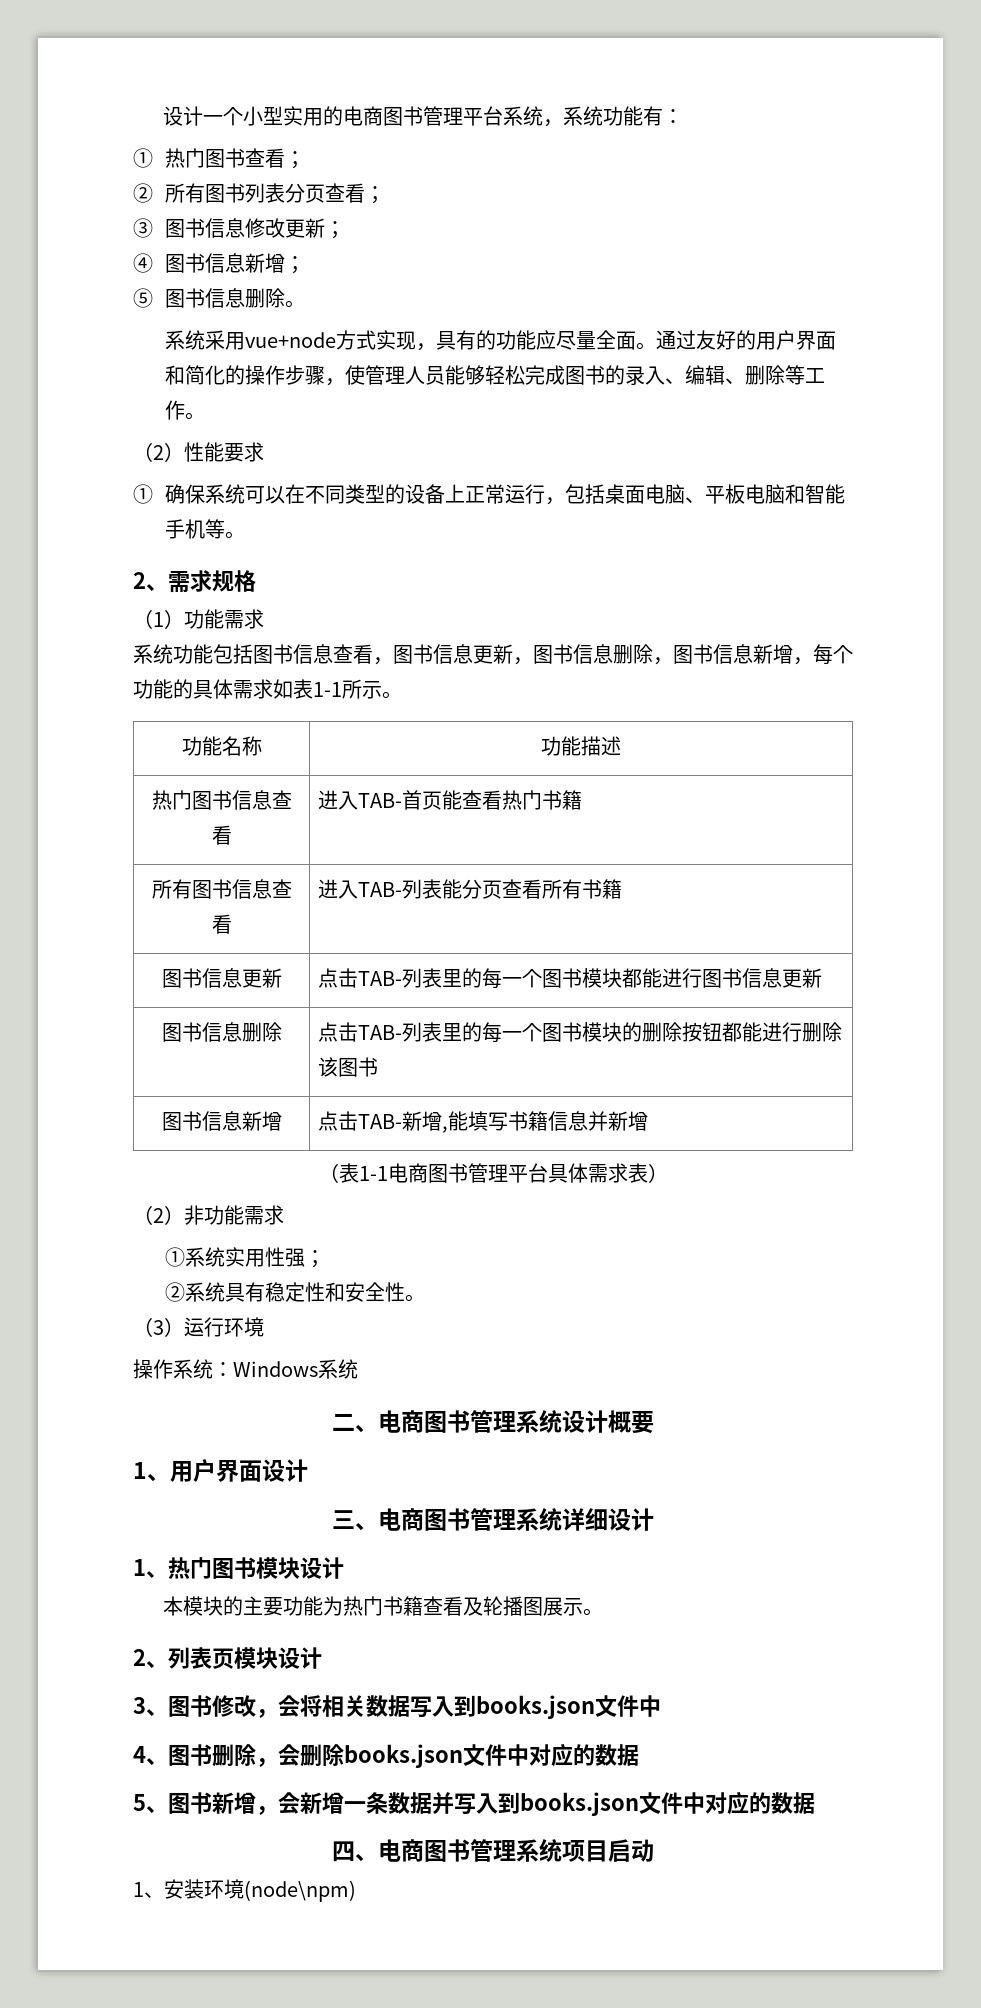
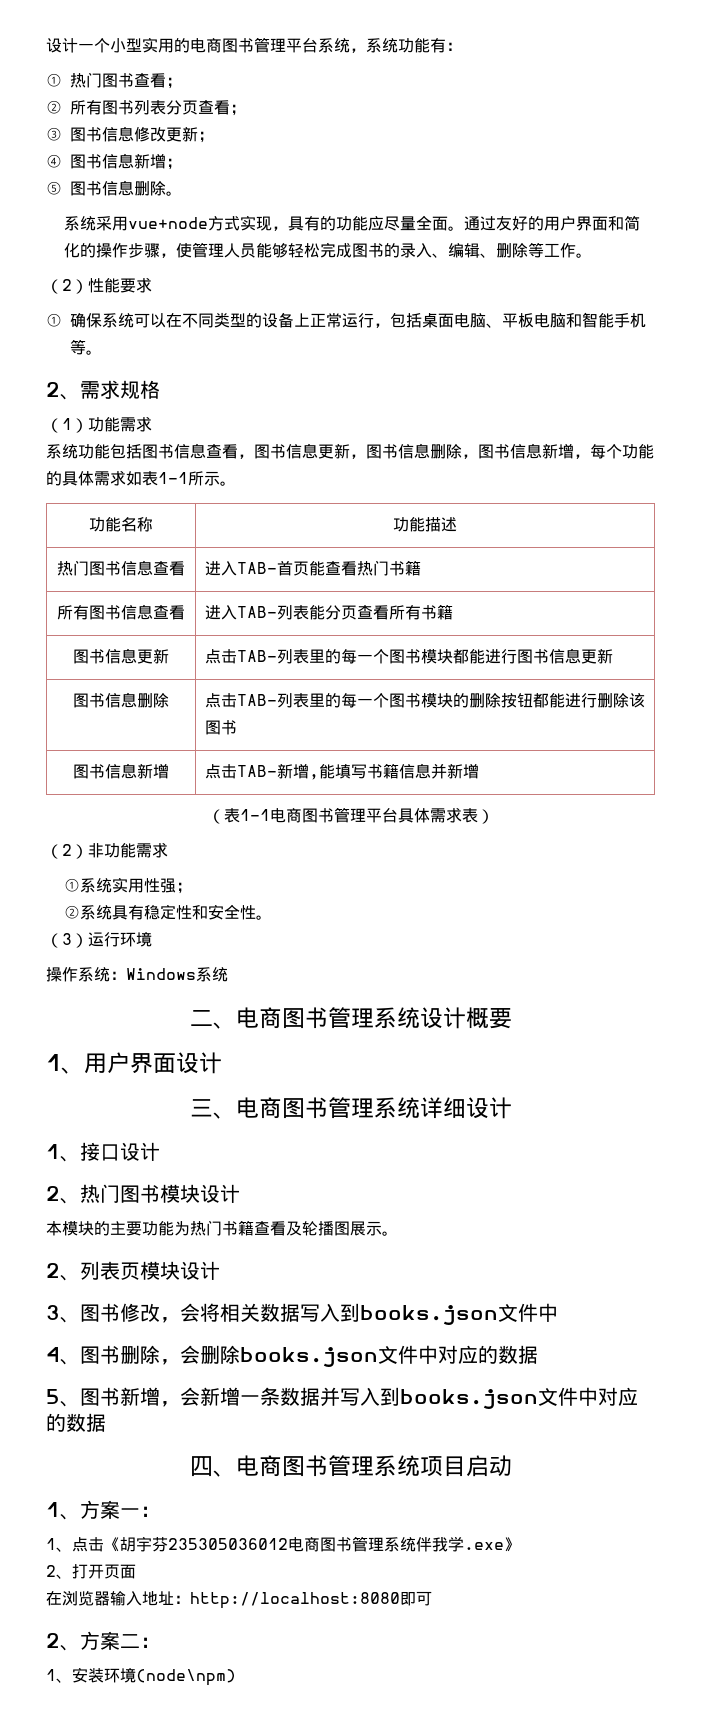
- 1、热门图书模块设计
+ 1、接口设计
+ 2、热门图书模块设计
+ 1、方案一：
+ 1、点击《胡宇芬235305036012电商图书管理系统伴我学.exe》
+ 2、打开页面
+ 在浏览器输入地址：http://localhost:8080即可
+ 2、方案二：

